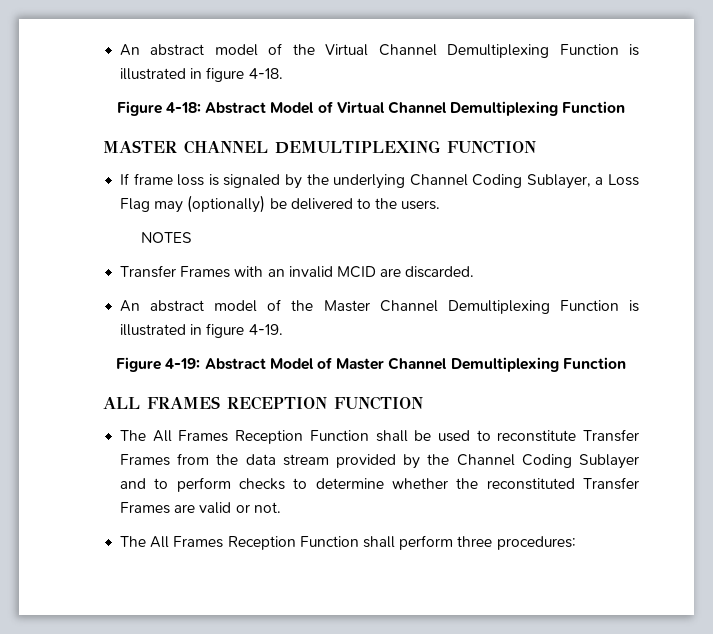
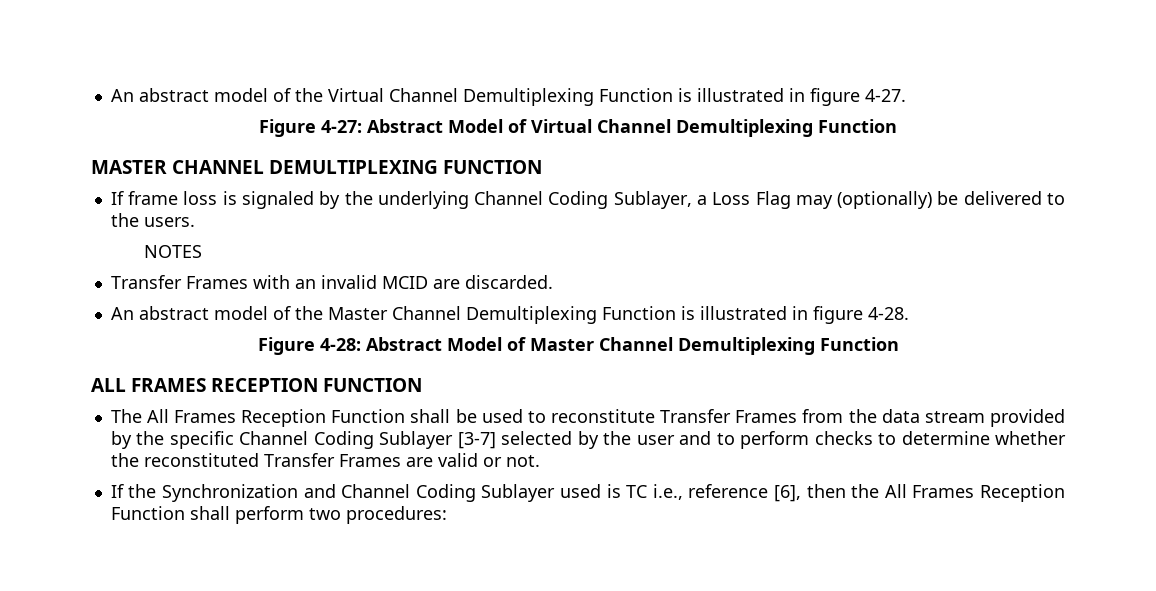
- An abstract model of the Virtual Channel Demultiplexing Function is illustrated in figure 4-18.
- Figure 4-18: Abstract Model of Virtual Channel Demultiplexing Function
+ An abstract model of the Virtual Channel Demultiplexing Function is illustrated in figure 4-27.
+ Figure 4-27: Abstract Model of Virtual Channel Demultiplexing Function
- An abstract model of the Master Channel Demultiplexing Function is illustrated in figure 4-19.
- Figure 4-19: Abstract Model of Master Channel Demultiplexing Function
+ An abstract model of the Master Channel Demultiplexing Function is illustrated in figure 4-28.
+ Figure 4-28: Abstract Model of Master Channel Demultiplexing Function
- The All Frames Reception Function shall be used to reconstitute Transfer Frames from the data stream provided by the Channel Coding Sublayer and to perform checks to determine whether the reconstituted Transfer Frames are valid or not.
+ The All Frames Reception Function shall be used to reconstitute Transfer Frames from the data stream provided by the specific Channel Coding Sublayer [3-7] selected by the user and to perform checks to determine whether the reconstituted Transfer Frames are valid or not.
- The All Frames Reception Function shall perform three procedures:
+ If the Synchronization and Channel Coding Sublayer used is TC i.e., reference [6], then the All Frames Reception Function shall perform two procedures:

